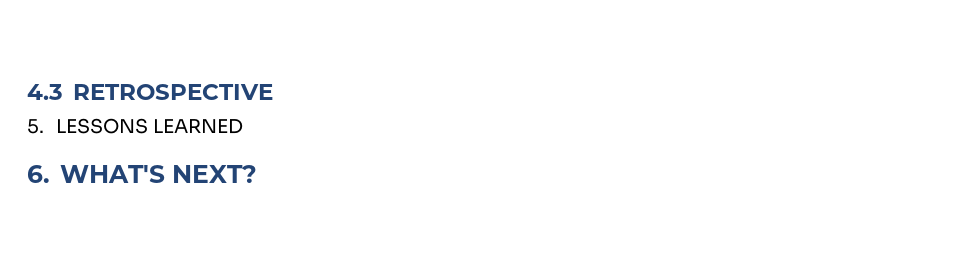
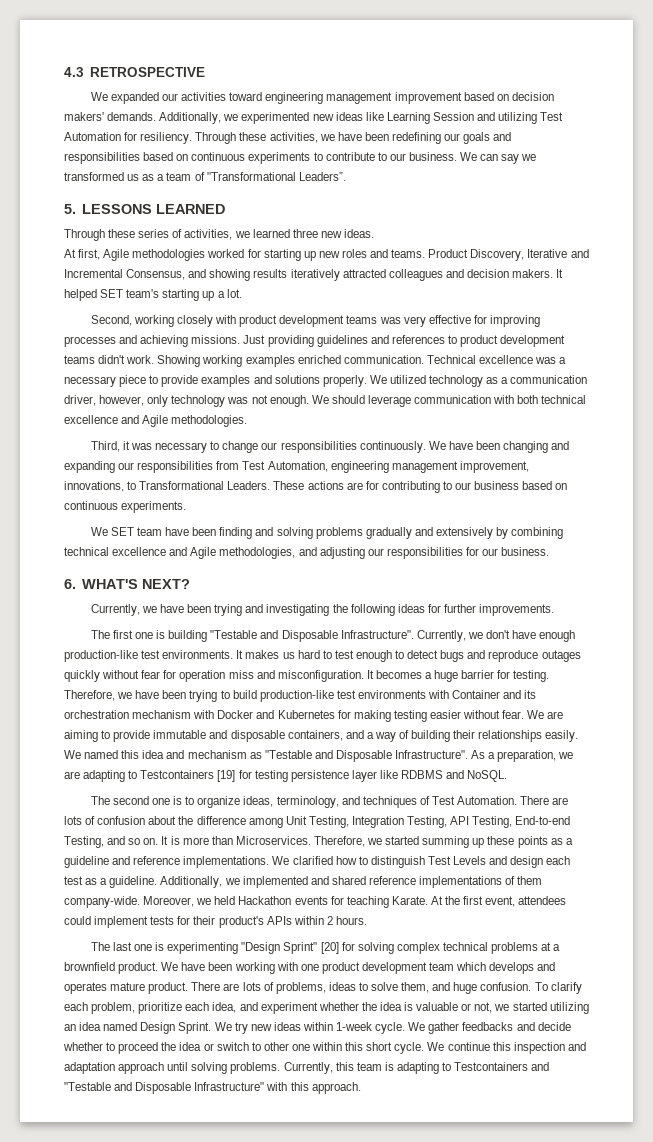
+ We expanded our activities toward engineering management improvement based on decision makers' demands. Additionally, we experimented new ideas like Learning Session and utilizing Test Automation for resiliency. Through these activities, we have been redefining our goals and responsibilities based on continuous experiments to contribute to our business. We can say we transformed us as a team of "Transformational Leaders”.
  5. LESSONS LEARNED
+ Through these series of activities, we learned three new ideas.
+ At first, Agile methodologies worked for starting up new roles and teams. Product Discovery, Iterative and Incremental Consensus, and showing results iteratively attracted colleagues and decision makers. It helped SET team's starting up a lot.
+ Second, working closely with product development teams was very effective for improving processes and achieving missions. Just providing guidelines and references to product development teams didn't work. Showing working examples enriched communication. Technical excellence was a necessary piece to provide examples and solutions properly. We utilized technology as a communication driver, however, only technology was not enough. We should leverage communication with both technical excellence and Agile methodologies.
+ Third, it was necessary to change our responsibilities continuously. We have been changing and expanding our responsibilities from Test Automation, engineering management improvement, innovations, to Transformational Leaders. These actions are for contributing to our business based on continuous experiments.
+ We SET team have been finding and solving problems gradually and extensively by combining technical excellence and Agile methodologies, and adjusting our responsibilities for our business.
  6. WHAT'S NEXT?
+ Currently, we have been trying and investigating the following ideas for further improvements.
+ The first one is building "Testable and Disposable Infrastructure". Currently, we don't have enough production-like test environments. It makes us hard to test enough to detect bugs and reproduce outages quickly without fear for operation miss and misconfiguration. It becomes a huge barrier for testing. Therefore, we have been trying to build production-like test environments with Container and its orchestration mechanism with Docker and Kubernetes for making testing easier without fear. We are aiming to provide immutable and disposable containers, and a way of building their relationships easily. We named this idea and mechanism as "Testable and Disposable Infrastructure". As a preparation, we are adapting to Testcontainers [19] for testing persistence layer like RDBMS and NoSQL.
+ The second one is to organize ideas, terminology, and techniques of Test Automation. There are lots of confusion about the difference among Unit Testing, Integration Testing, API Testing, End-to-end Testing, and so on. It is more than Microservices. Therefore, we started summing up these points as a guideline and reference implementations. We clarified how to distinguish Test Levels and design each test as a guideline. Additionally, we implemented and shared reference implementations of them company-wide. Moreover, we held Hackathon events for teaching Karate. At the first event, attendees could implement tests for their product's APIs within 2 hours.
+ The last one is experimenting "Design Sprint" [20] for solving complex technical problems at a brownfield product. We have been working with one product development team which develops and operates mature product. There are lots of problems, ideas to solve them, and huge confusion. To clarify each problem, prioritize each idea, and experiment whether the idea is valuable or not, we started utilizing an idea named Design Sprint. We try new ideas within 1-week cycle. We gather feedbacks and decide whether to proceed the idea or switch to other one within this short cycle. We continue this inspection and adaptation approach until solving problems. Currently, this team is adapting to Testcontainers and "Testable and Disposable Infrastructure" with this approach.

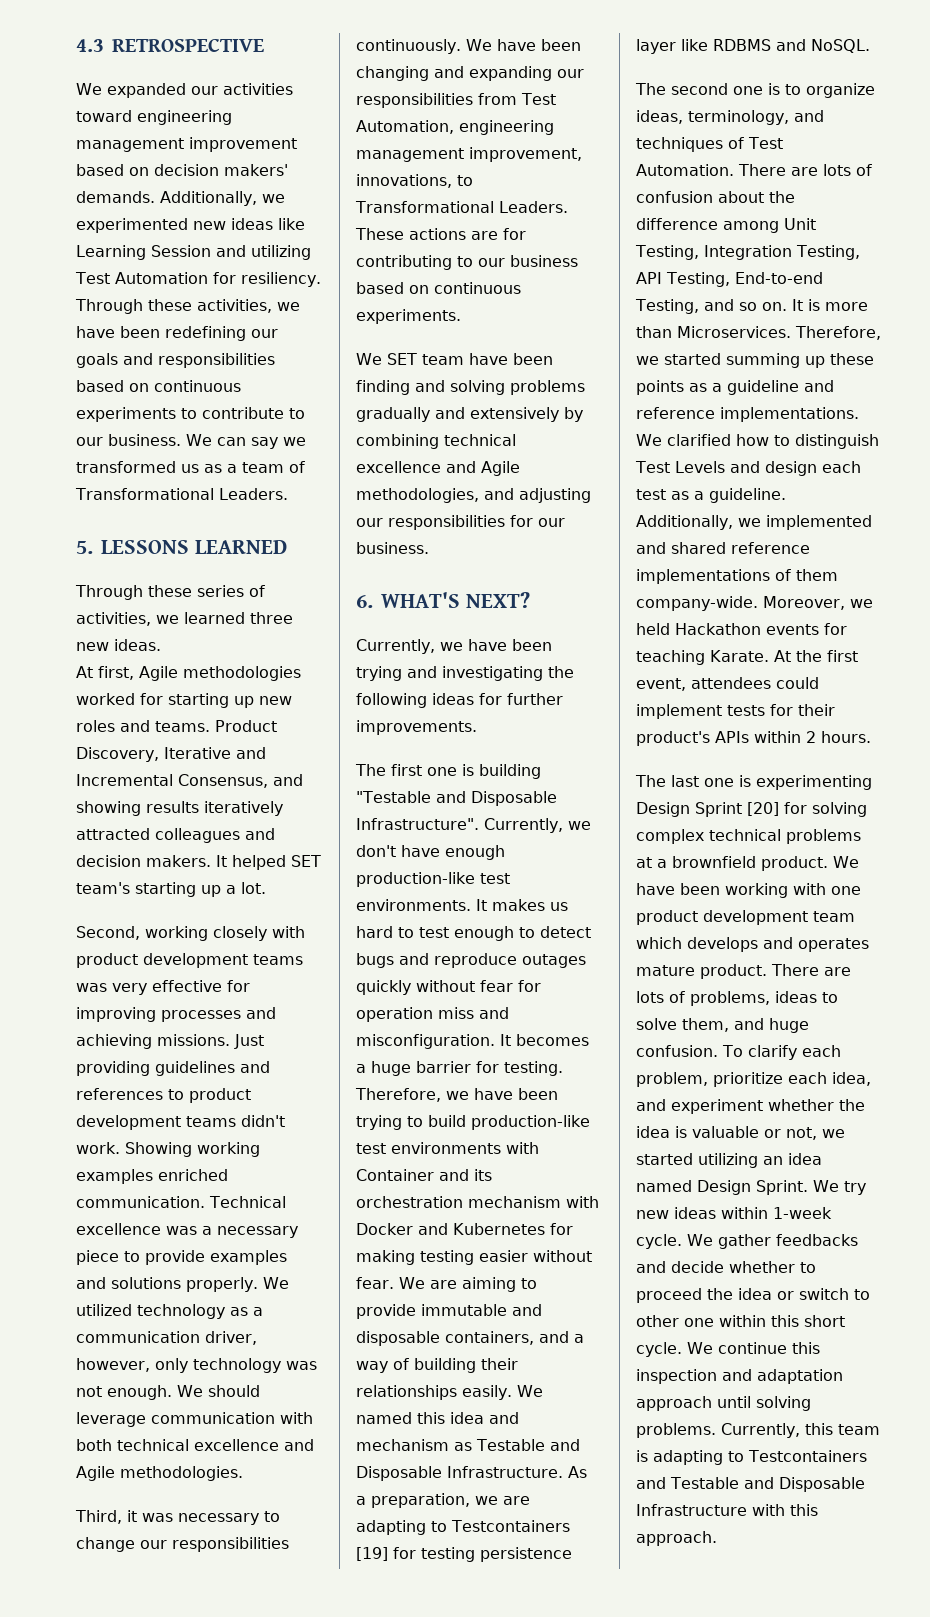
- We can say we transformed us as a team of "Transformational Leaders”.
+ We can say we transformed us as a team of Transformational Leaders.
- We named this idea and mechanism as "Testable and Disposable Infrastructure".
+ We named this idea and mechanism as Testable and Disposable Infrastructure.
- The last one is experimenting "Design Sprint" [20] for solving complex technical problems at a brownfield product.
+ The last one is experimenting Design Sprint [20] for solving complex technical problems at a brownfield product.
- Currently, this team is adapting to Testcontainers and "Testable and Disposable Infrastructure" with this approach.
+ Currently, this team is adapting to Testcontainers and Testable and Disposable Infrastructure with this approach.

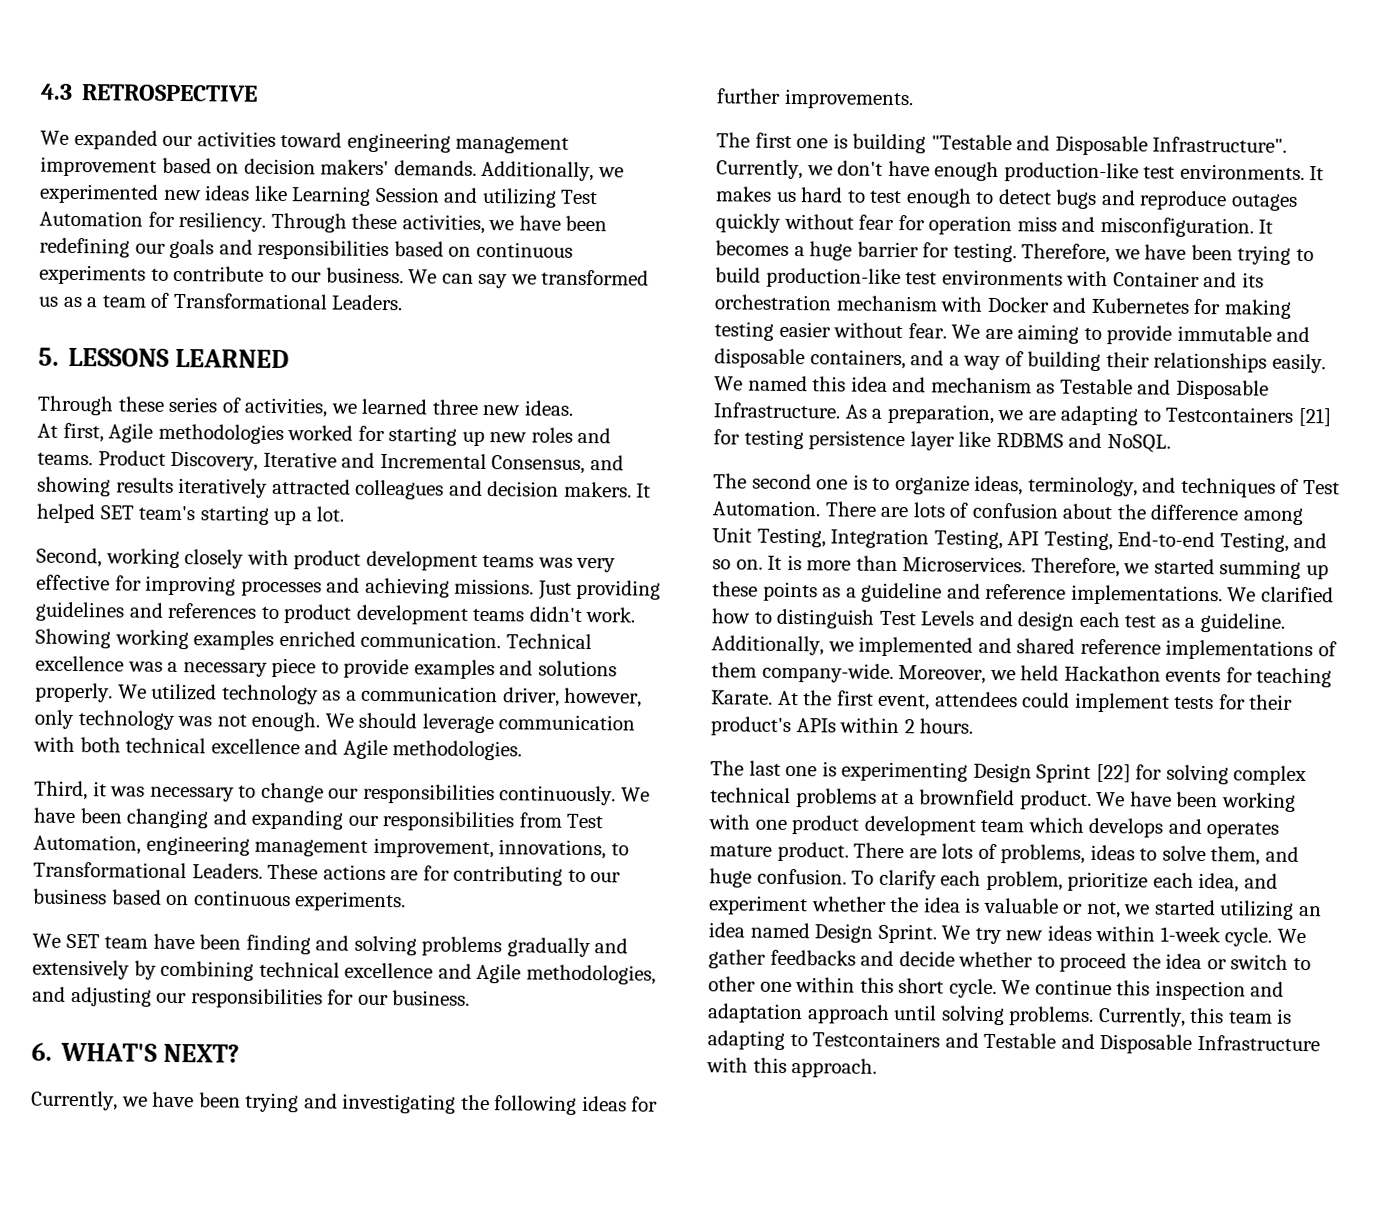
- As a preparation, we are adapting to Testcontainers [19] for testing persistence layer like RDBMS and NoSQL.
+ As a preparation, we are adapting to Testcontainers [21] for testing persistence layer like RDBMS and NoSQL.
- The last one is experimenting Design Sprint [20] for solving complex technical problems at a brownfield product.
+ The last one is experimenting Design Sprint [22] for solving complex technical problems at a brownfield product.

